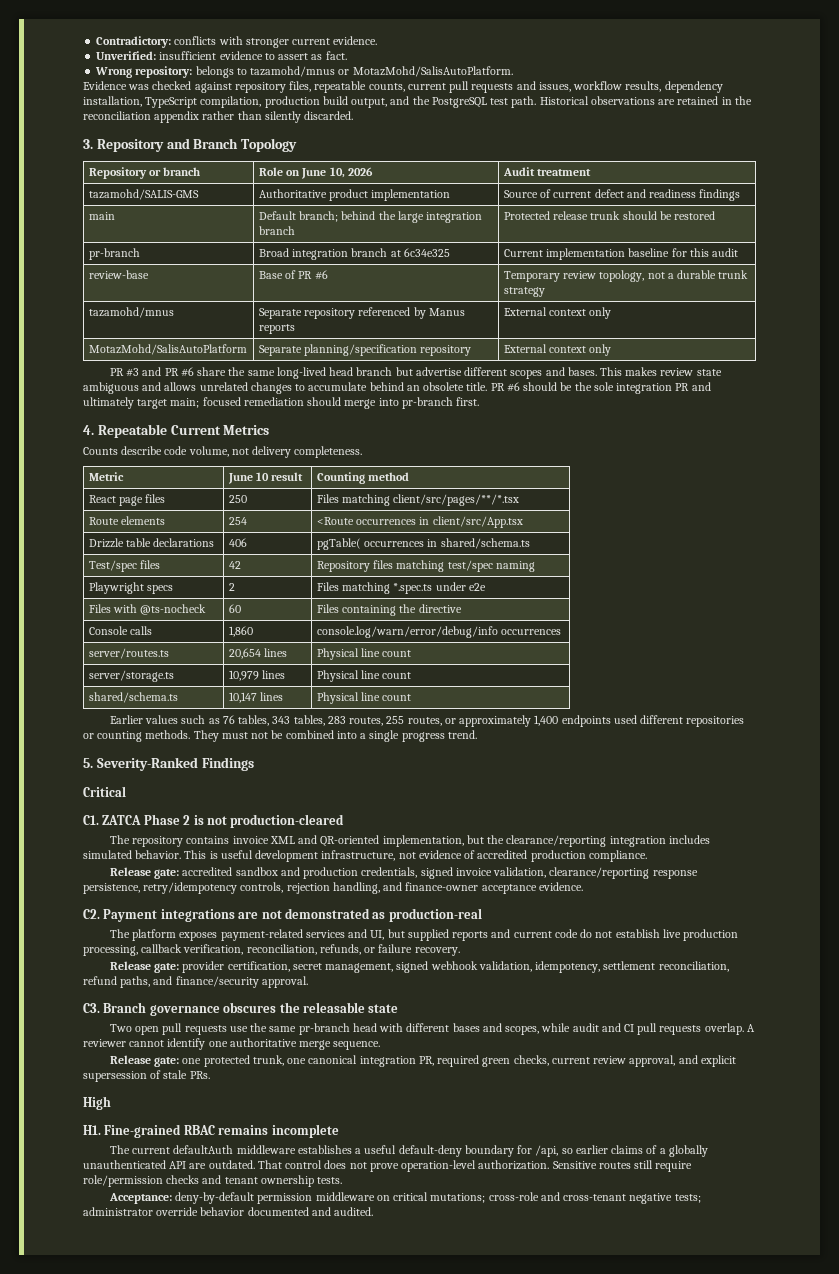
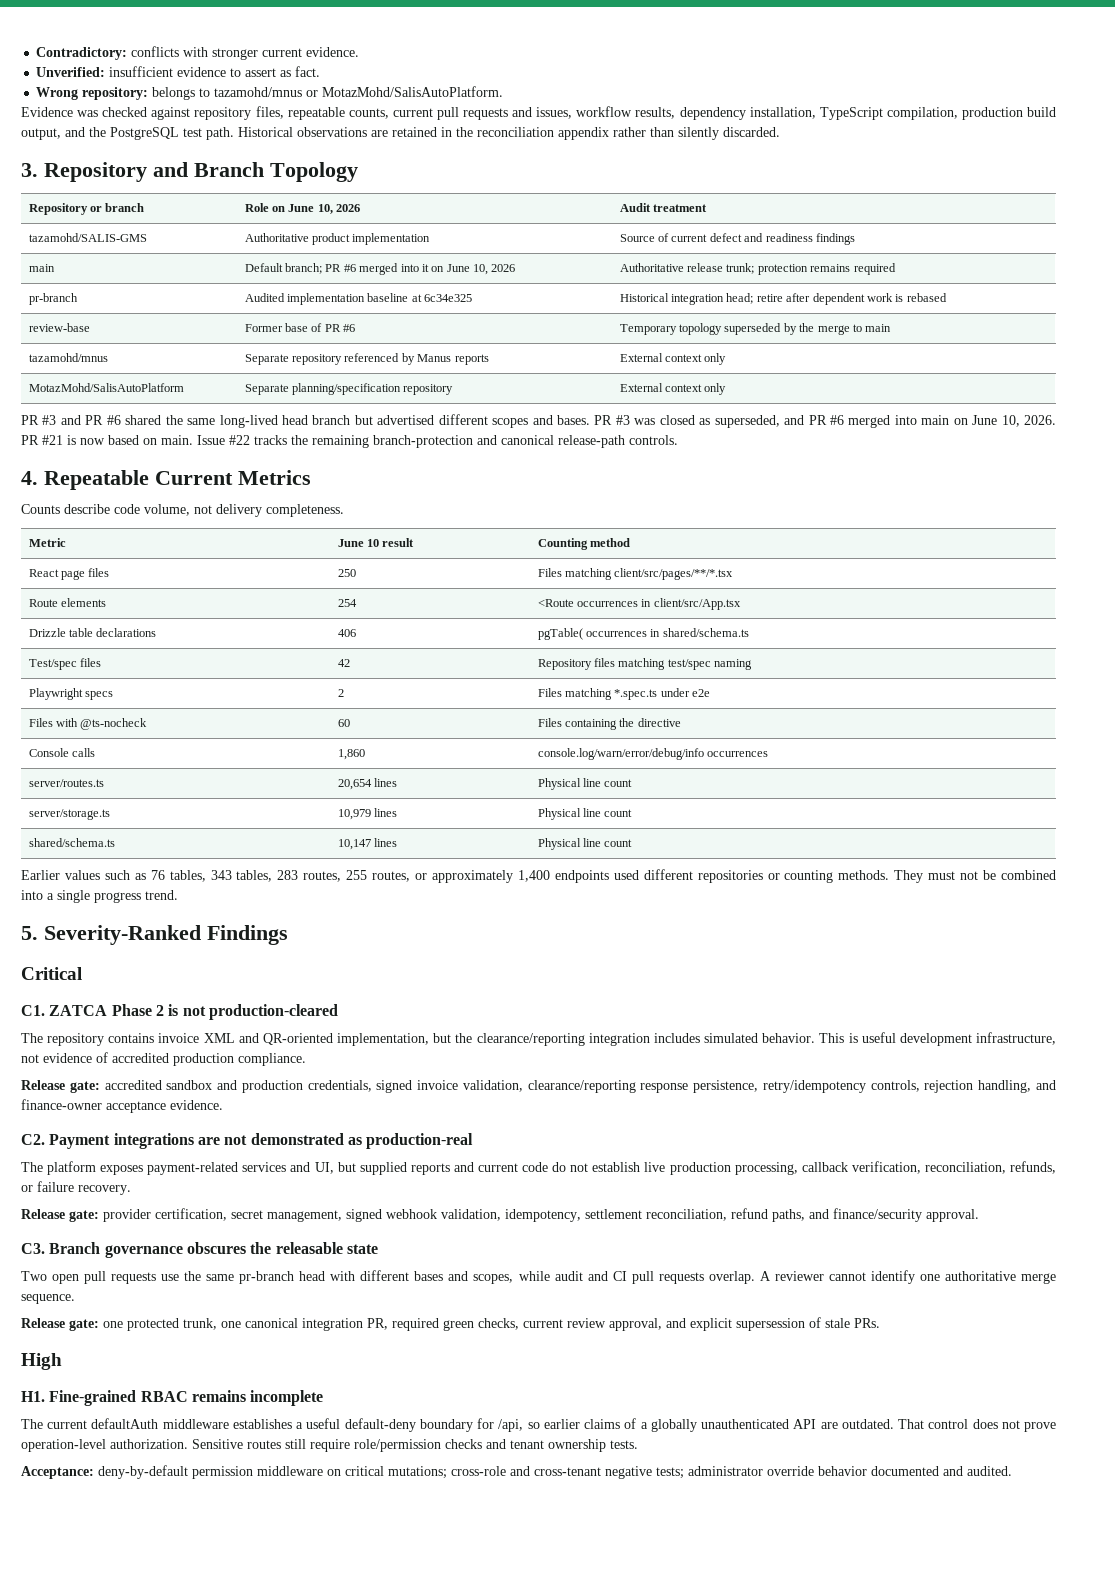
- main | Default branch; behind the large integration branch | Protected release trunk should be restored
- pr-branch | Broad integration branch at 6c34e325 | Current implementation baseline for this audit
+ main | Default branch; PR #6 merged into it on June 10, 2026 | Authoritative release trunk; protection remains required
+ pr-branch | Audited implementation baseline at 6c34e325 | Historical integration head; retire after dependent work is rebased
- review-base | Base of PR #6 | Temporary review topology, not a durable trunk strategy
+ review-base | Former base of PR #6 | Temporary topology superseded by the merge to main
- PR #3 and PR #6 share the same long-lived head branch but advertise different scopes and bases.
+ PR #3 and PR #6 shared the same long-lived head branch but advertised different scopes and bases.
- This makes review state ambiguous and allows unrelated changes to accumulate behind an obsolete title. PR #6 should be the sole integration PR and ultimately target main; focused remediation should merge into pr-branch first.
+ PR #3 was closed as superseded, and PR #6 merged into main on June 10, 2026. PR #21 is now based on main. Issue #22 tracks the remaining branch-protection and canonical release-path controls.

